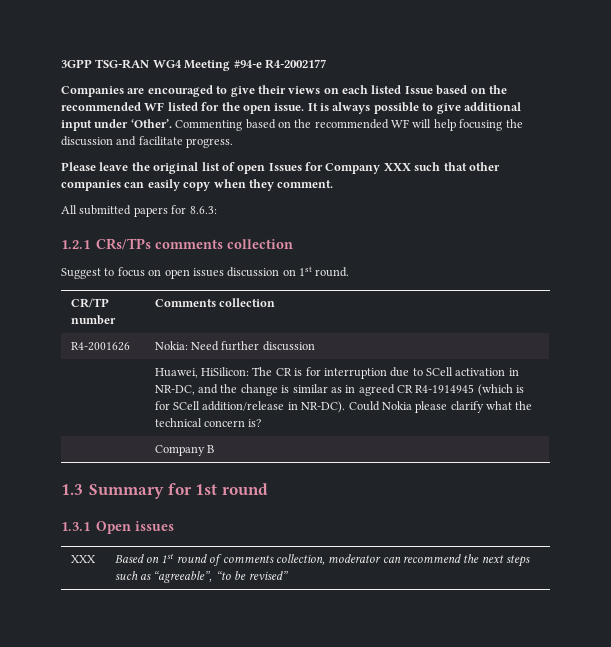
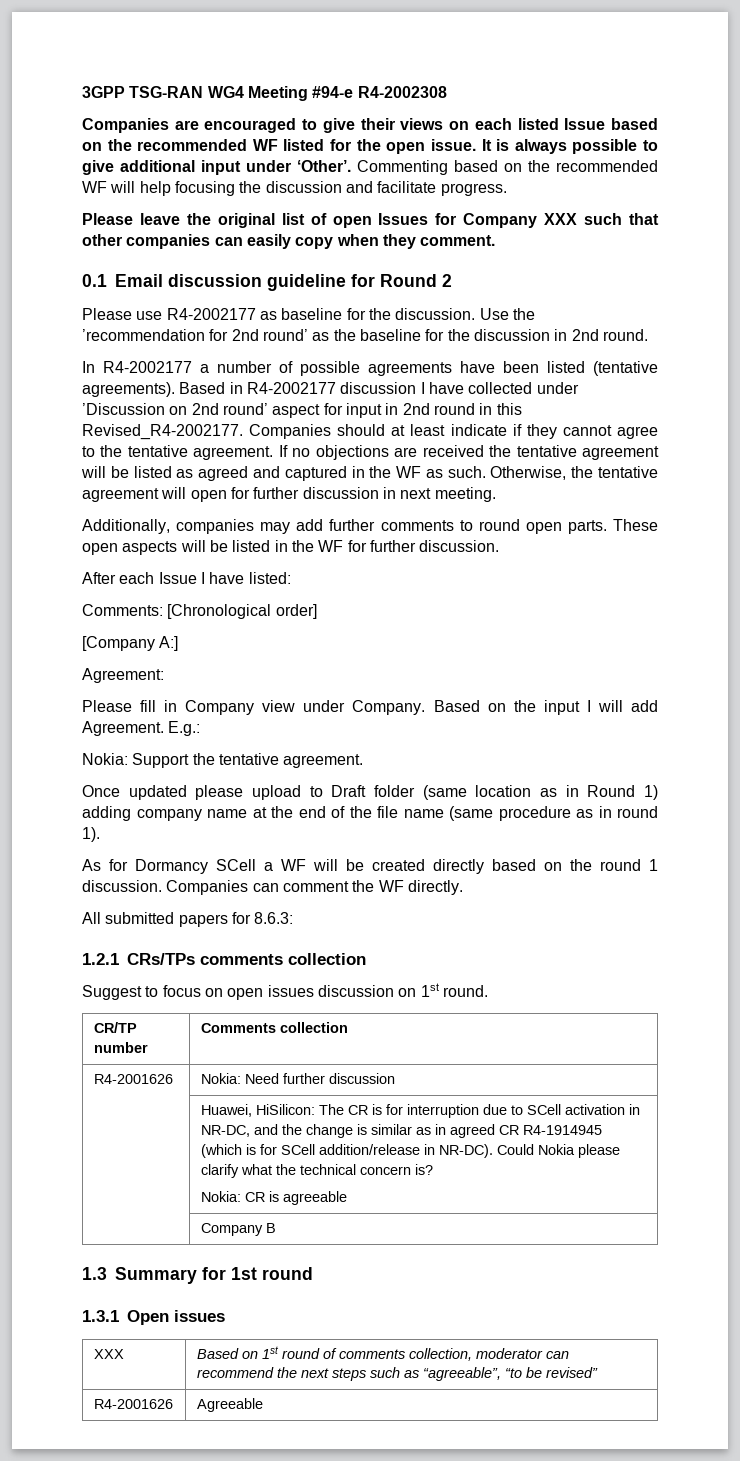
- 3GPP TSG-RAN WG4 Meeting #94-e R4-2002177
+ 3GPP TSG-RAN WG4 Meeting #94-e R4-2002308
+ 0.1 Email discussion guideline for Round 2
+ Please use R4-2002177 as baseline for the discussion. Use the ’recommendation for 2nd round’ as the baseline for the discussion in 2nd round.
+ In R4-2002177 a number of possible agreements have been listed (tentative agreements). Based in R4-2002177 discussion I have collected under ’Discussion on 2nd round’ aspect for input in 2nd round in this Revised_R4-2002177. Companies should at least indicate if they cannot agree to the tentative agreement. If no objections are received the tentative agreement will be listed as agreed and captured in the WF as such. Otherwise, the tentative agreement will open for further discussion in next meeting.
+ Additionally, companies may add further comments to round open parts. These open aspects will be listed in the WF for further discussion.
+ After each Issue I have listed:
+ Comments: [Chronological order]
+ [Company A:]
+ Agreement:
+ Please fill in Company view under Company. Based on the input I will add Agreement. E.g.:
+ Nokia: Support the tentative agreement.
+ Once updated please upload to Draft folder (same location as in Round 1) adding company name at the end of the file name (same procedure as in round 1).
+ As for Dormancy SCell a WF will be created directly based on the round 1 discussion. Companies can comment the WF directly.
+ Nokia: CR is agreeable
+ R4-2001626 | Agreeable

